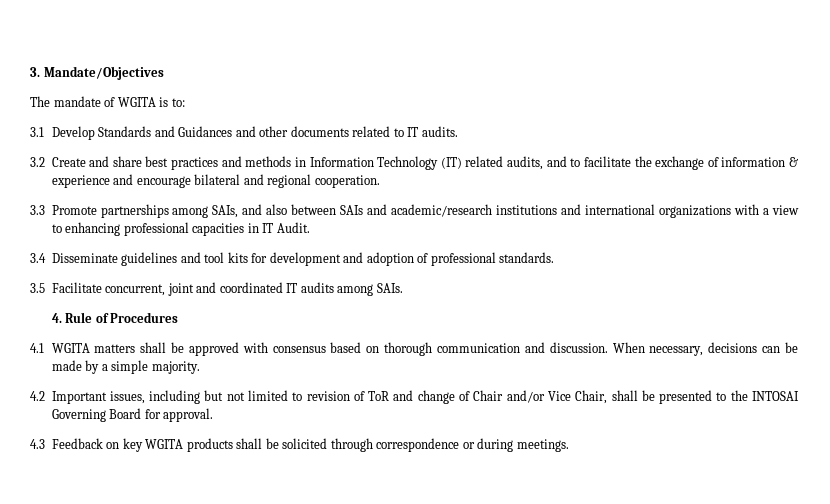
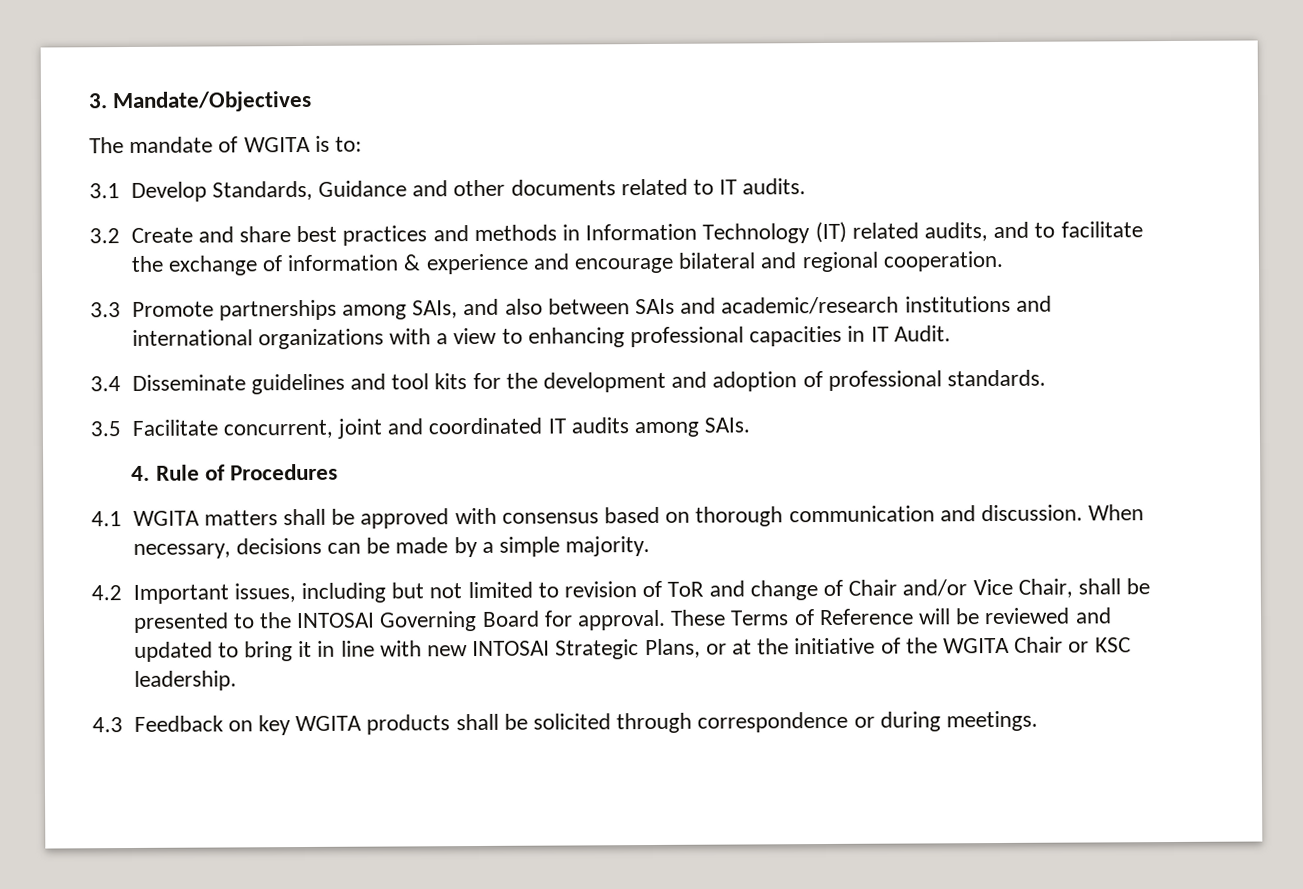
- 3.1 Develop Standards and Guidances and other documents related to IT audits.
+ 3.1 Develop Standards, Guidance and other documents related to IT audits.
- 3.4 Disseminate guidelines and tool kits for development and adoption of professional standards.
+ 3.4 Disseminate guidelines and tool kits for the development and adoption of professional standards.
+ These Terms of Reference will be reviewed and updated to bring it in line with new INTOSAI Strategic Plans, or at the initiative of the WGITA Chair or KSC leadership.

